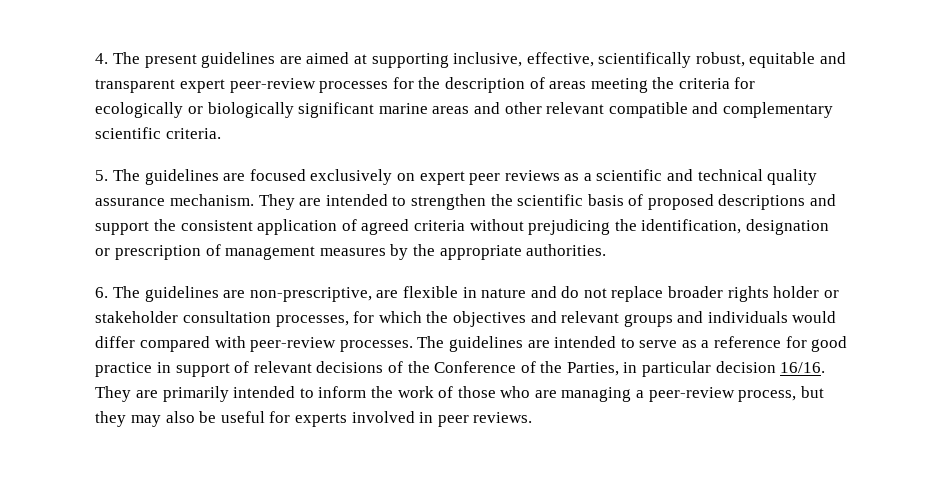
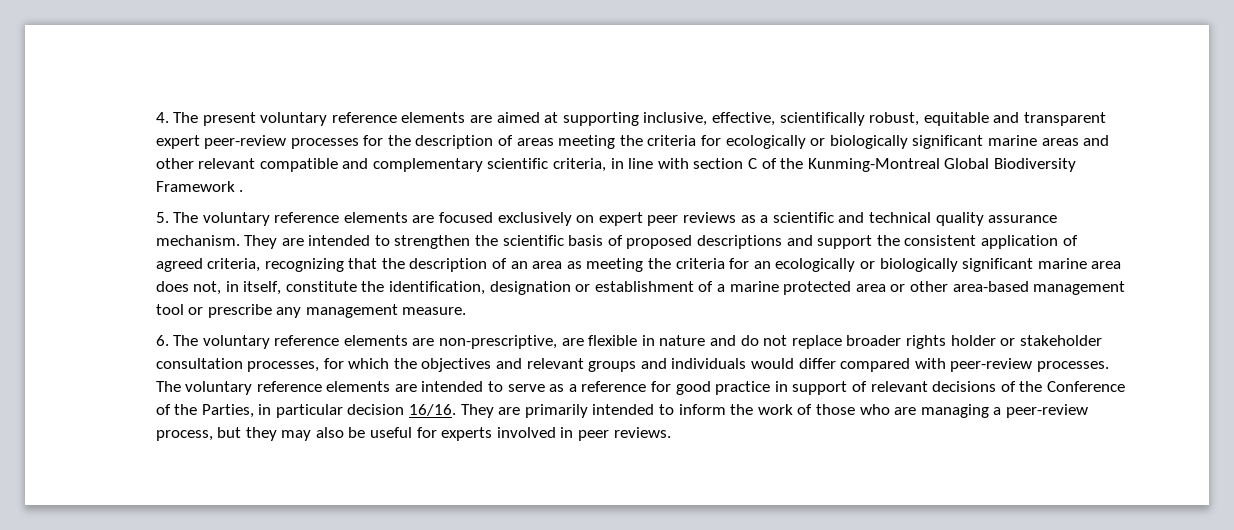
- 4. The present guidelines are aimed at supporting inclusive, effective, scientifically robust, equitable and transparent expert peer-review processes for the description of areas meeting the criteria for ecologically or biologically significant marine areas and other relevant compatible and complementary scientific criteria.
+ 4. The present voluntary reference elements are aimed at supporting inclusive, effective, scientifically robust, equitable and transparent expert peer-review processes for the description of areas meeting the criteria for ecologically or biologically significant marine areas and other relevant compatible and complementary scientific criteria, in line with section C of the Kunming-Montreal Global Biodiversity Framework .
- 5. The guidelines are focused exclusively on expert peer reviews as a scientific and technical quality assurance mechanism.
+ 5. The voluntary reference elements are focused exclusively on expert peer reviews as a scientific and technical quality assurance mechanism.
- They are intended to strengthen the scientific basis of proposed descriptions and support the consistent application of agreed criteria without prejudicing the identification, designation or prescription of management measures by the appropriate authorities.
+ They are intended to strengthen the scientific basis of proposed descriptions and support the consistent application of agreed criteria, recognizing that the description of an area as meeting the criteria for an ecologically or biologically significant marine area does not, in itself, constitute the identification, designation or establishment of a marine protected area or other area-based management tool or prescribe any management measure.
- 6. The guidelines are non-prescriptive, are flexible in nature and do not replace broader rights holder or stakeholder consultation processes, for which the objectives and relevant groups and individuals would differ compared with peer-review processes.
+ 6. The voluntary reference elements are non-prescriptive, are flexible in nature and do not replace broader rights holder or stakeholder consultation processes, for which the objectives and relevant groups and individuals would differ compared with peer-review processes.
- The guidelines are intended to serve as a reference for good practice in support of relevant decisions of the Conference of the Parties, in particular decision 16/16.
+ The voluntary reference elements are intended to serve as a reference for good practice in support of relevant decisions of the Conference of the Parties, in particular decision 16/16.

